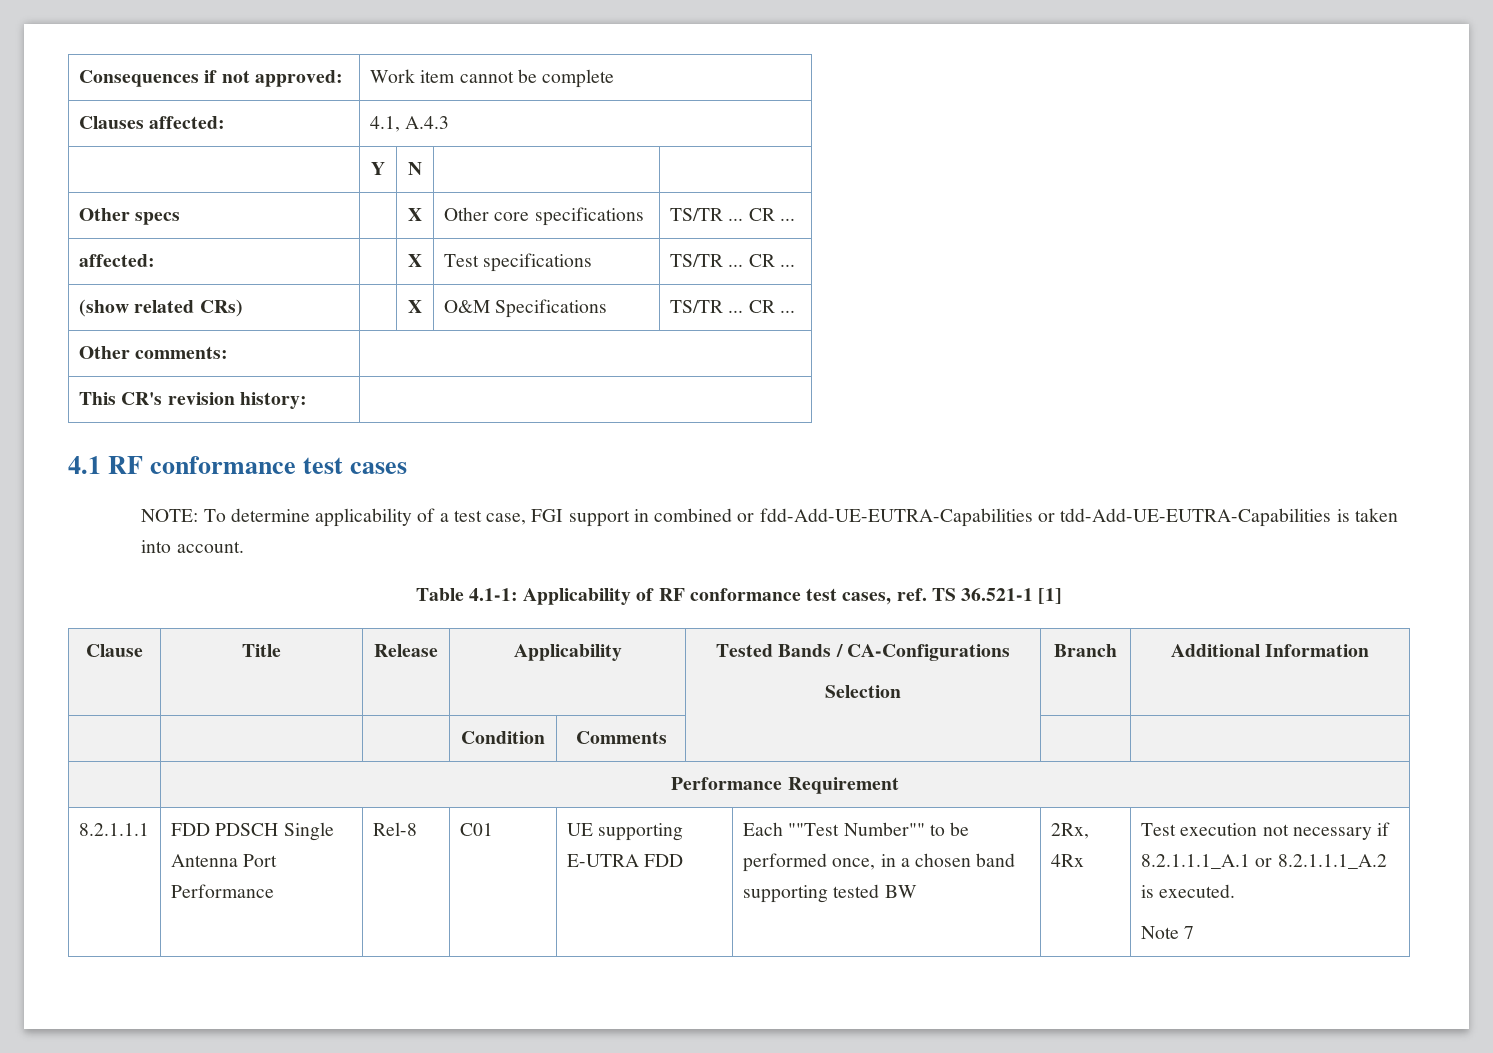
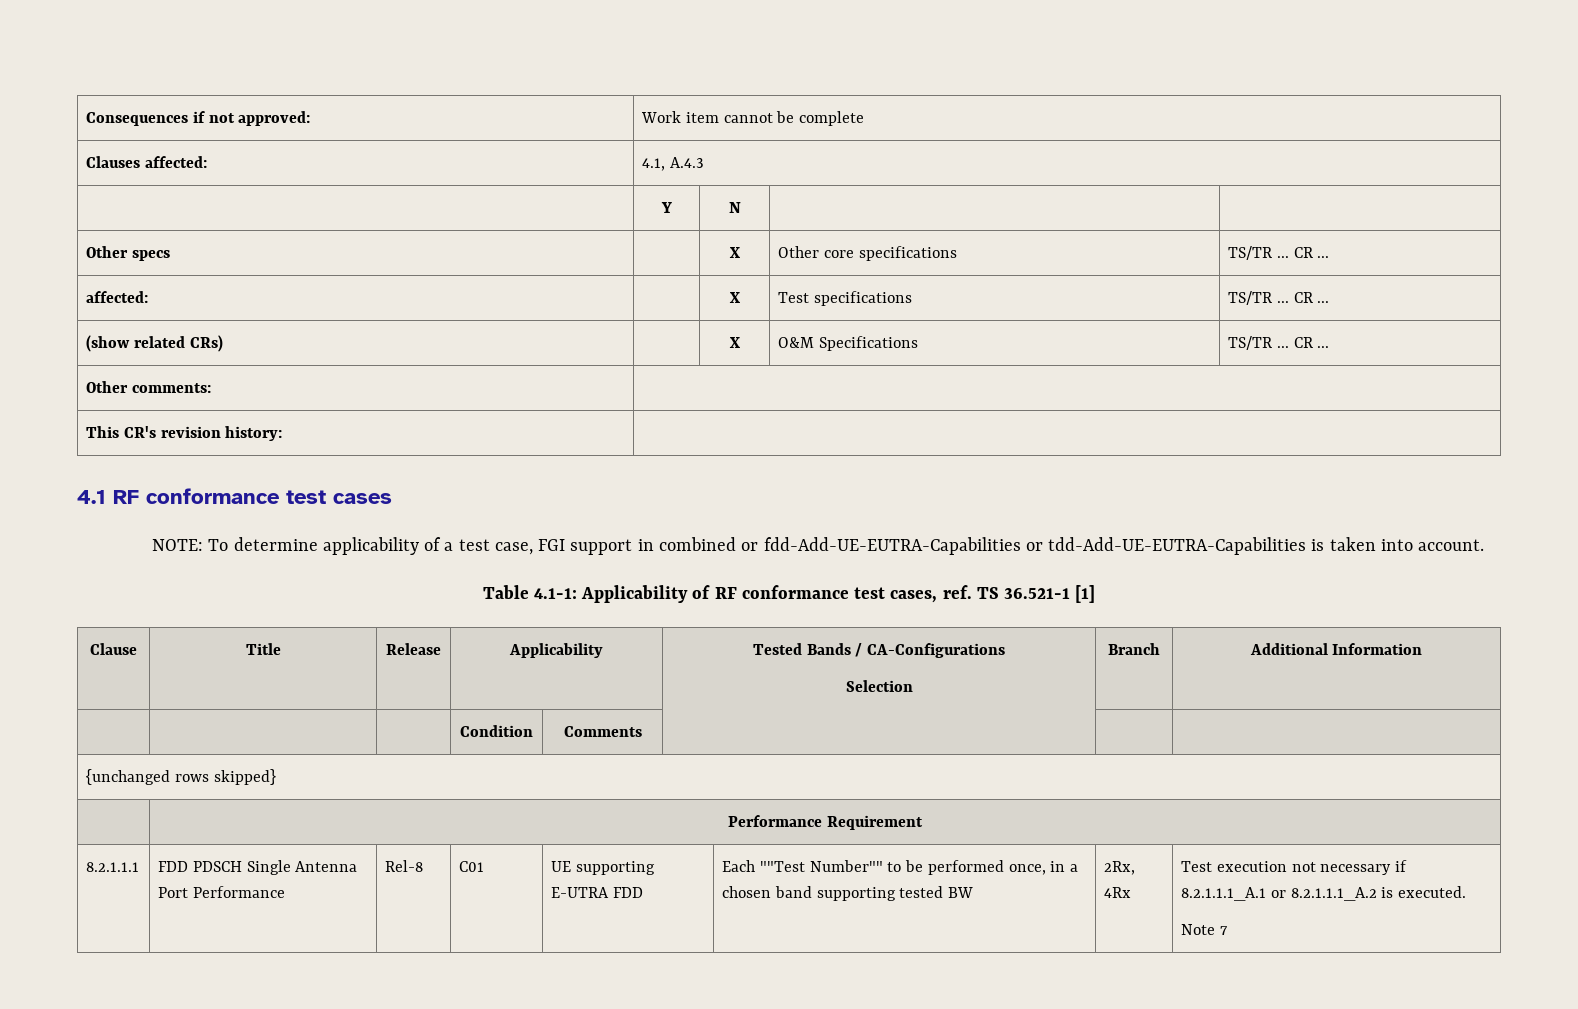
+ {unchanged rows skipped}

